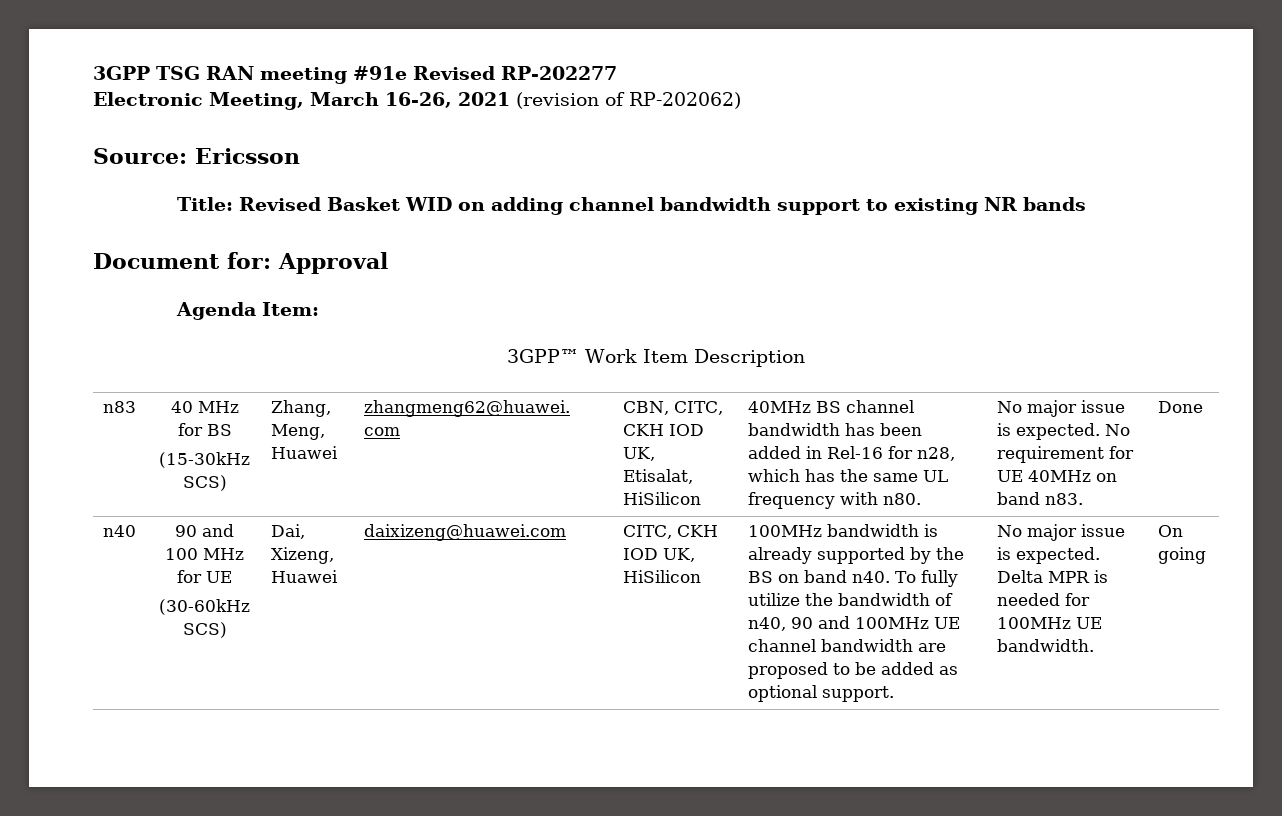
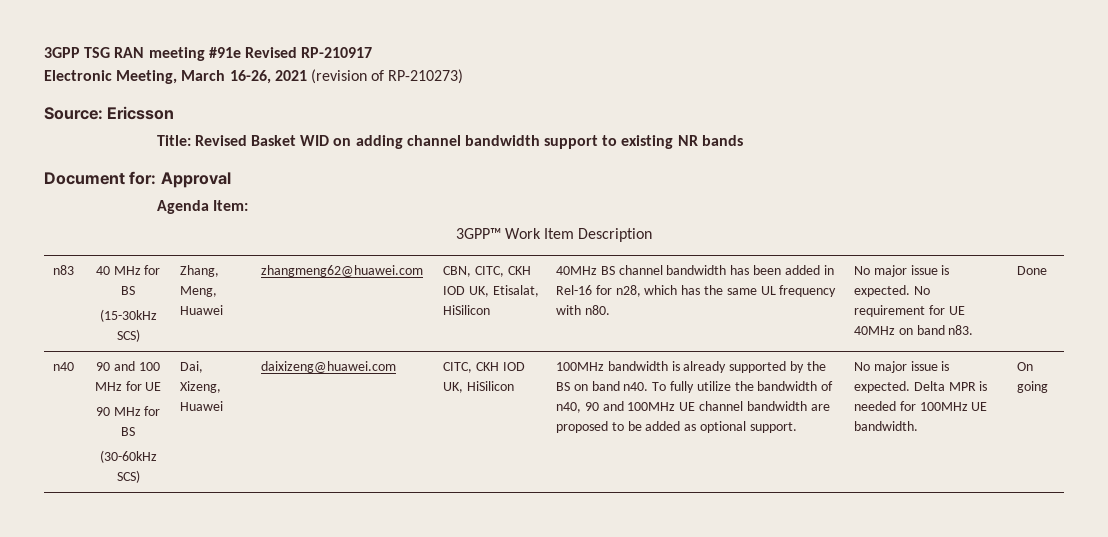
- 3GPP TSG RAN meeting #91e Revised RP-202277
+ 3GPP TSG RAN meeting #91e Revised RP-210917
- Electronic Meeting, March 16-26, 2021 (revision of RP-202062)
+ Electronic Meeting, March 16-26, 2021 (revision of RP-210273)
+ 90 MHz for BS

